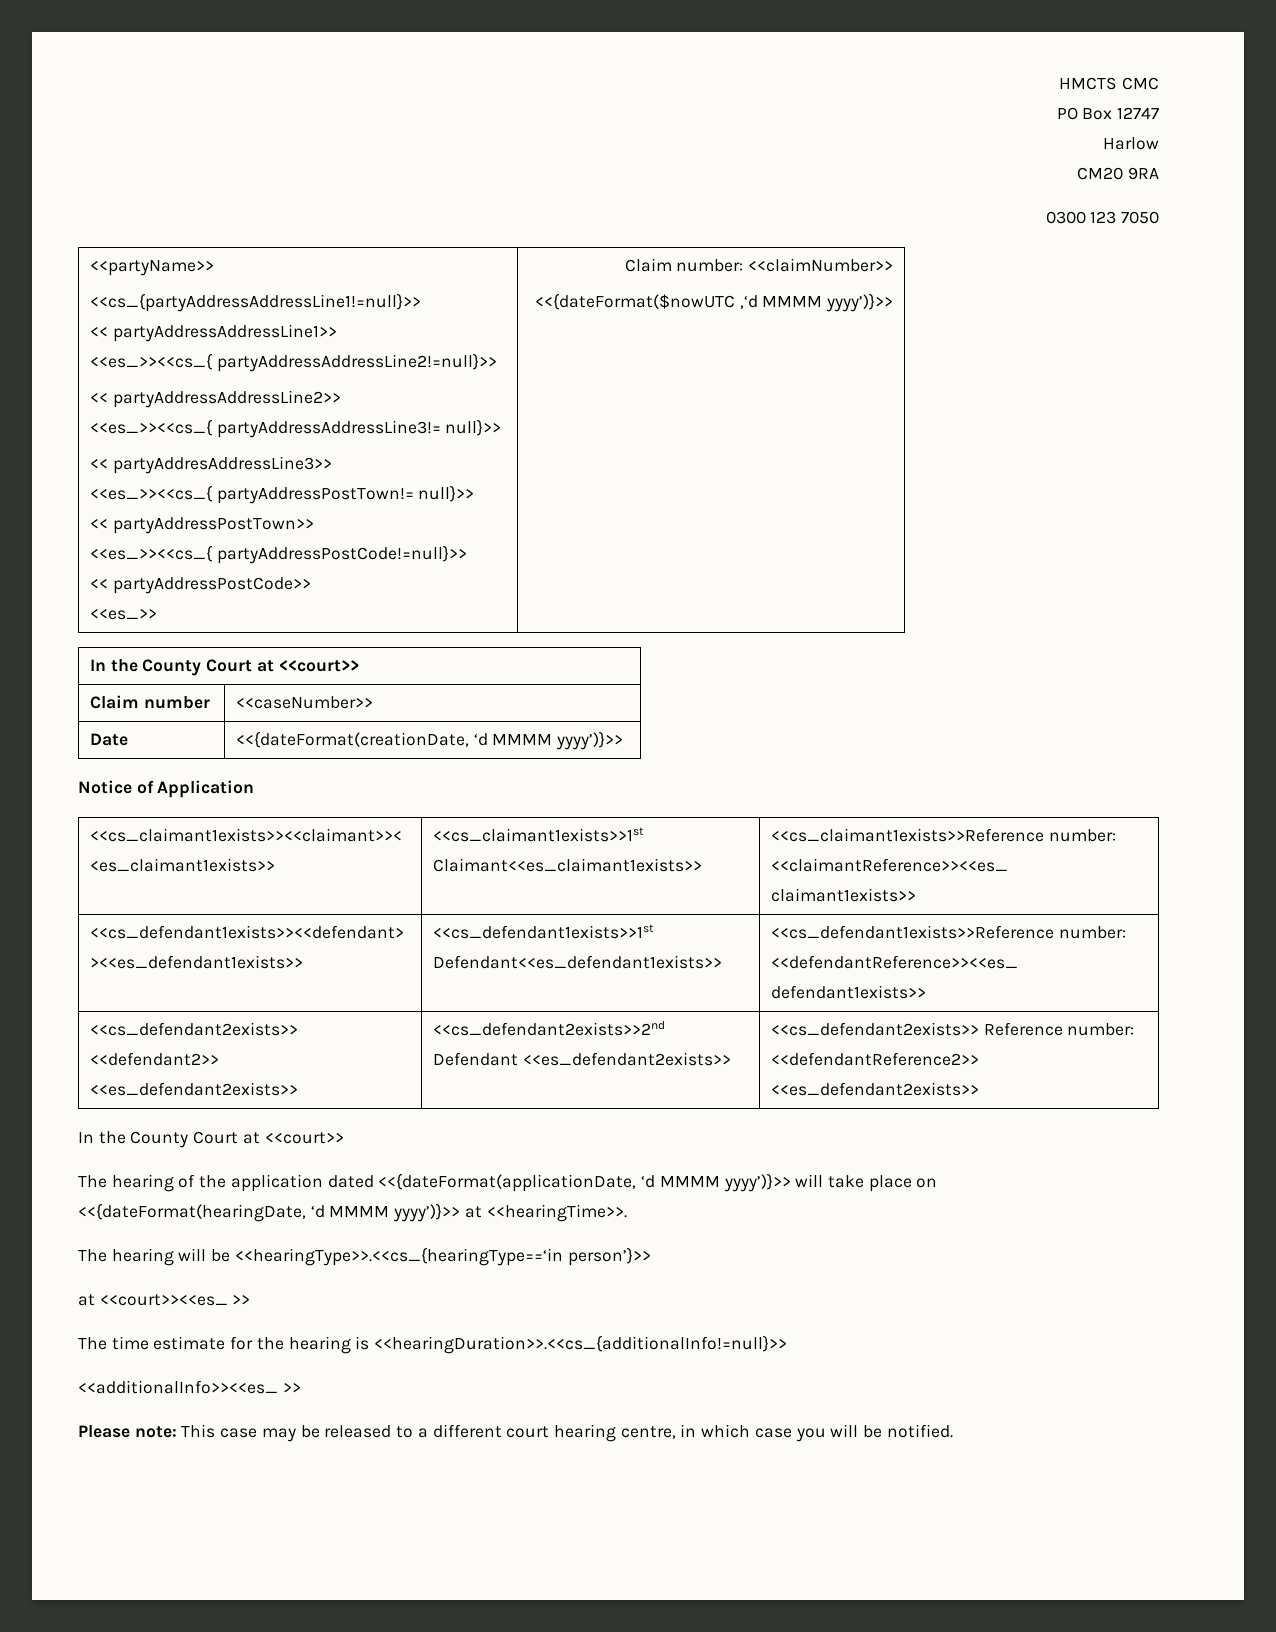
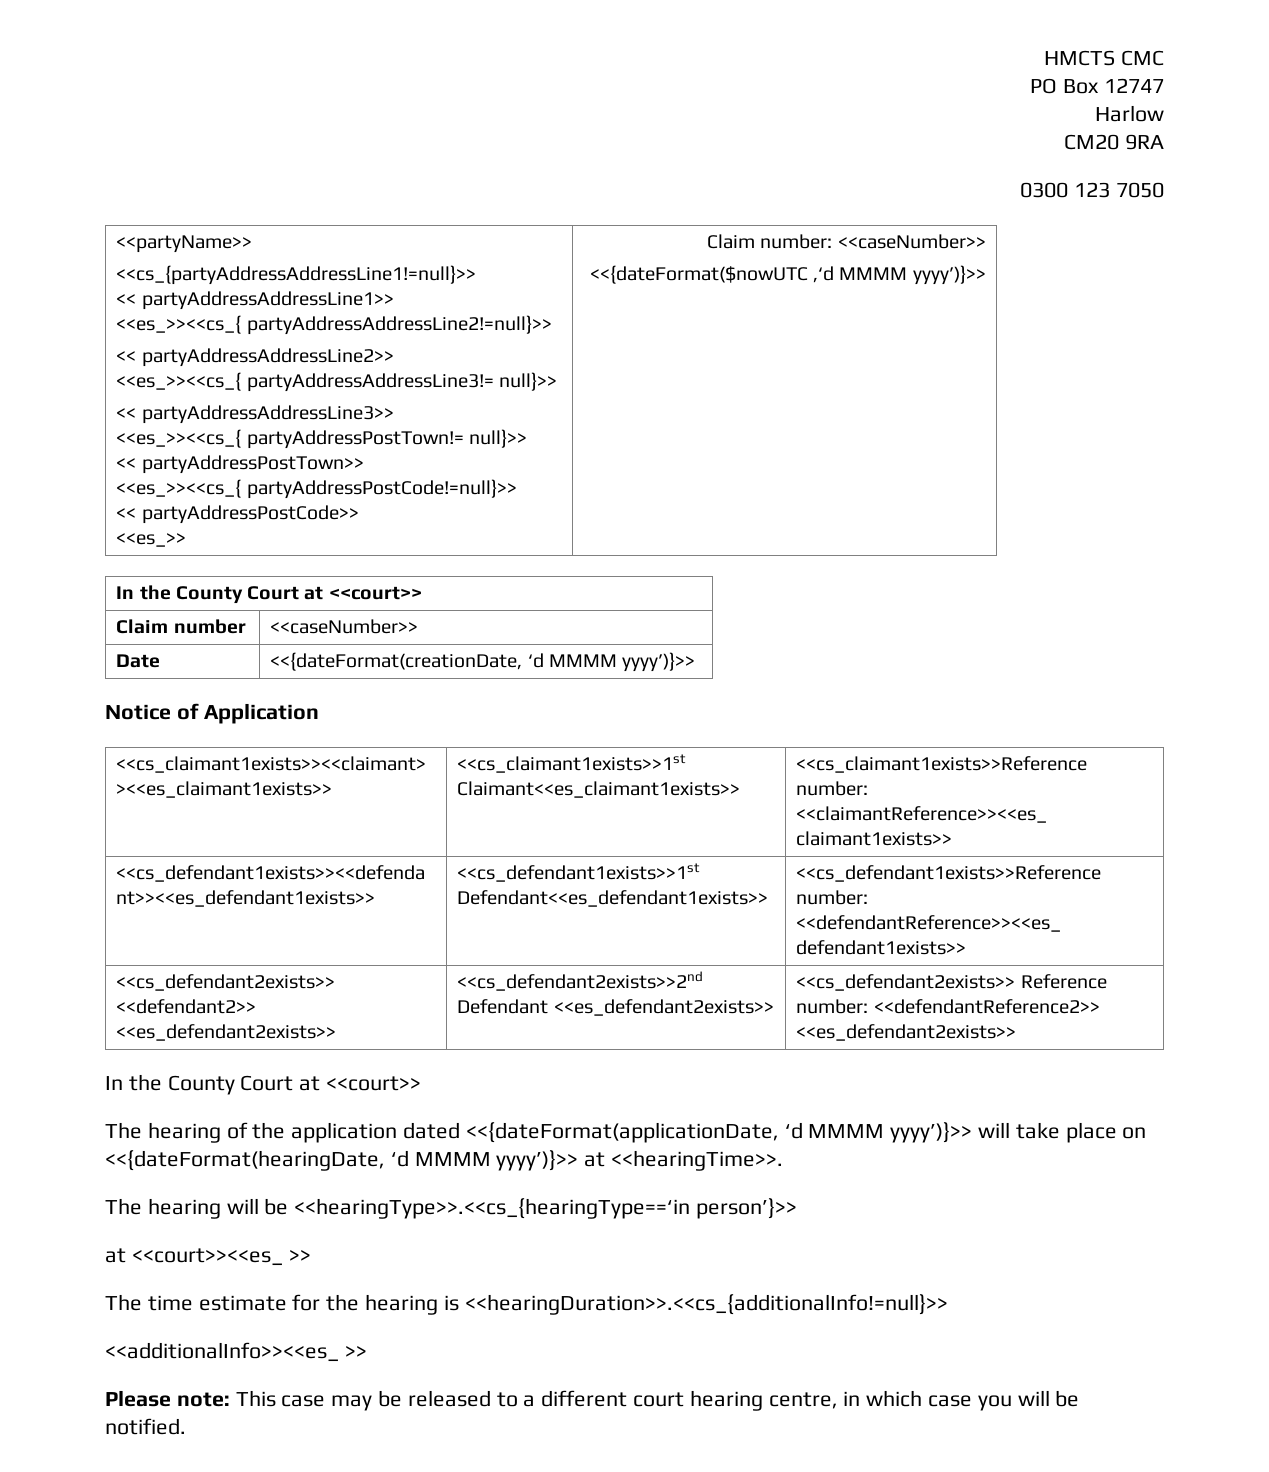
  <<partyName>>
  <<cs_{partyAddressAddressLine1!=null}>>
  << partyAddressAddressLine1>>
  <<es_>><<cs_{ partyAddressAddressLine2!=null}>>
  << partyAddressAddressLine2>>
  <<es_>><<cs_{ partyAddressAddressLine3!= null}>>
- << partyAddresAddressLine3>>
+ << partyAddressAddressLine3>>
  <<es_>><<cs_{ partyAddressPostTown!= null}>>
  << partyAddressPostTown>>
  <<es_>><<cs_{ partyAddressPostCode!=null}>>
  << partyAddressPostCode>>
- <<es_>> | Claim number: <<claimNumber>>
+ <<es_>> | Claim number: <<caseNumber>>

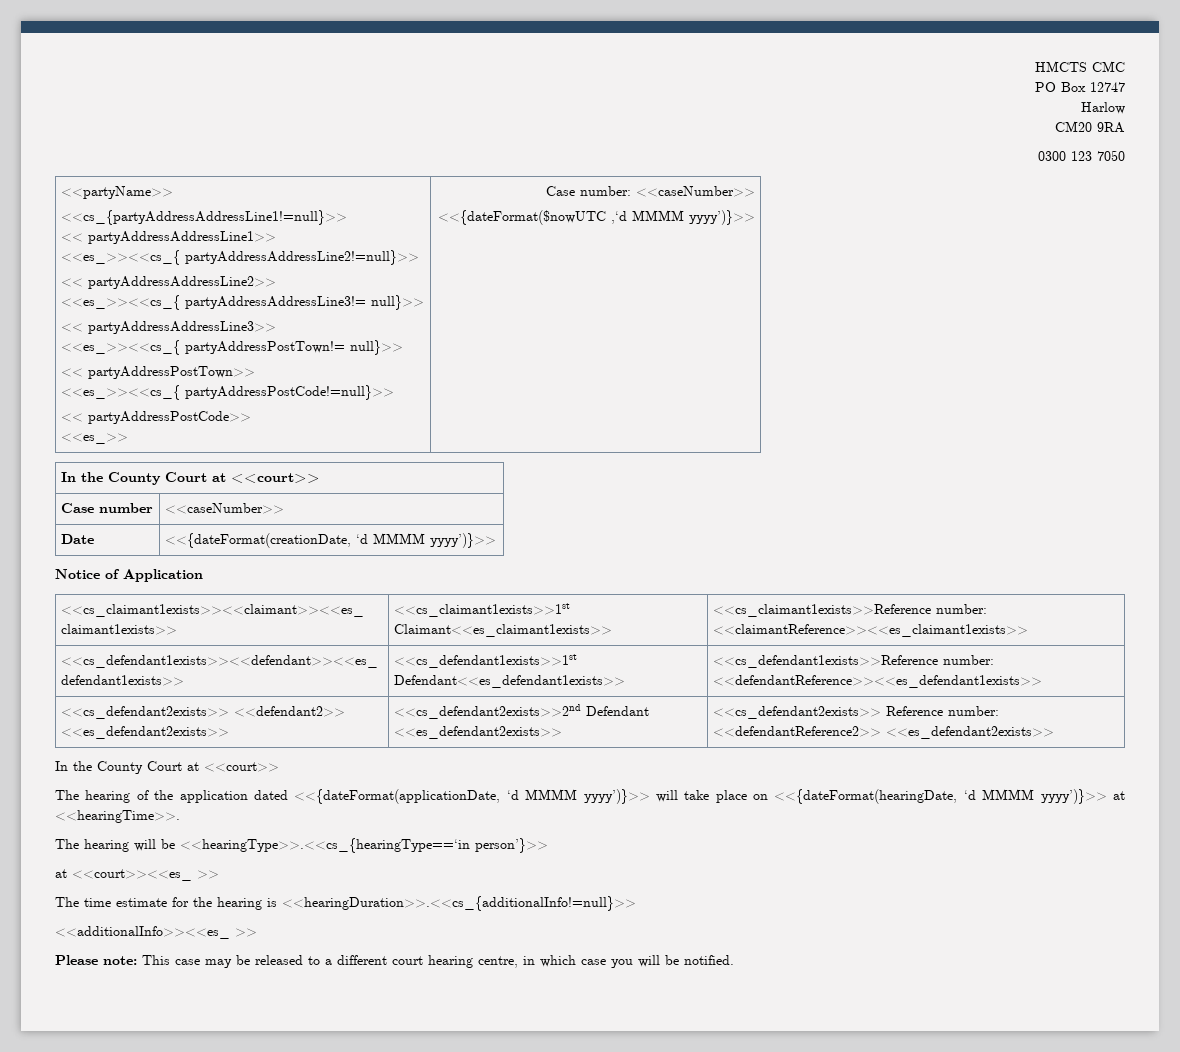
  <<partyName>>
  <<cs_{partyAddressAddressLine1!=null}>>
  << partyAddressAddressLine1>>
  <<es_>><<cs_{ partyAddressAddressLine2!=null}>>
  << partyAddressAddressLine2>>
  <<es_>><<cs_{ partyAddressAddressLine3!= null}>>
  << partyAddressAddressLine3>>
  <<es_>><<cs_{ partyAddressPostTown!= null}>>
  << partyAddressPostTown>>
  <<es_>><<cs_{ partyAddressPostCode!=null}>>
  << partyAddressPostCode>>
- <<es_>> | Claim number: <<caseNumber>>
+ <<es_>> | Case number: <<caseNumber>>
- Claim number | <<caseNumber>>
+ Case number | <<caseNumber>>

